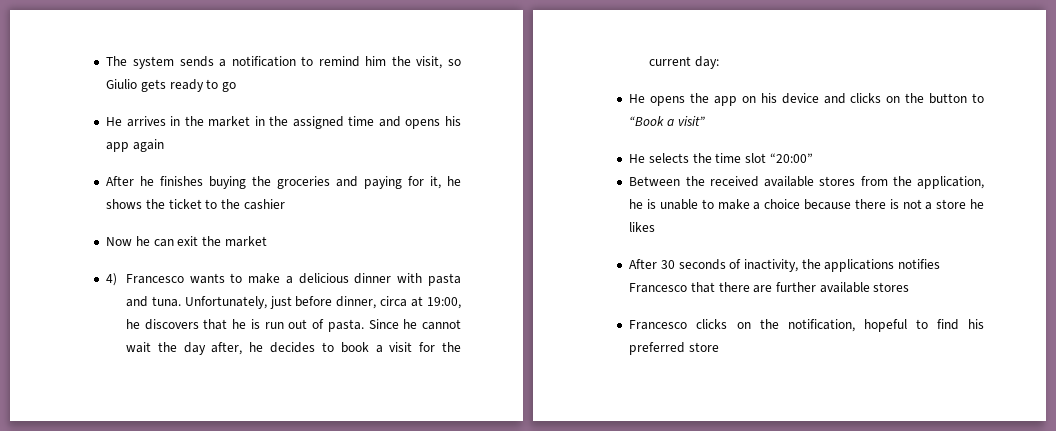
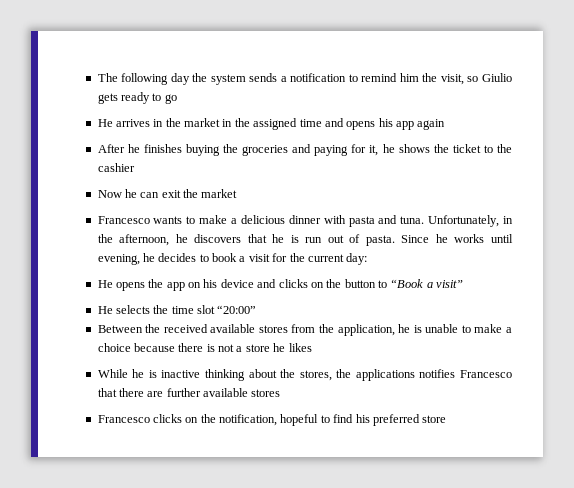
- The system sends a notification to remind him the visit, so Giulio gets ready to go
+ The following day the system sends a notification to remind him the visit, so Giulio gets ready to go
- 4) Francesco wants to make a delicious dinner with pasta and tuna.
+ Francesco wants to make a delicious dinner with pasta and tuna.
- Unfortunately, just before dinner, circa at 19:00, he discovers that he is run out of pasta.
+ Unfortunately, in the afternoon, he discovers that he is run out of pasta.
- Since he cannot wait the day after, he decides to book a visit for the current day:
+ Since he works until evening, he decides to book a visit for the current day:
- After 30 seconds of inactivity, the applications notifies Francesco that there are further available stores
+ While he is inactive thinking about the stores, the applications notifies Francesco that there are further available stores

